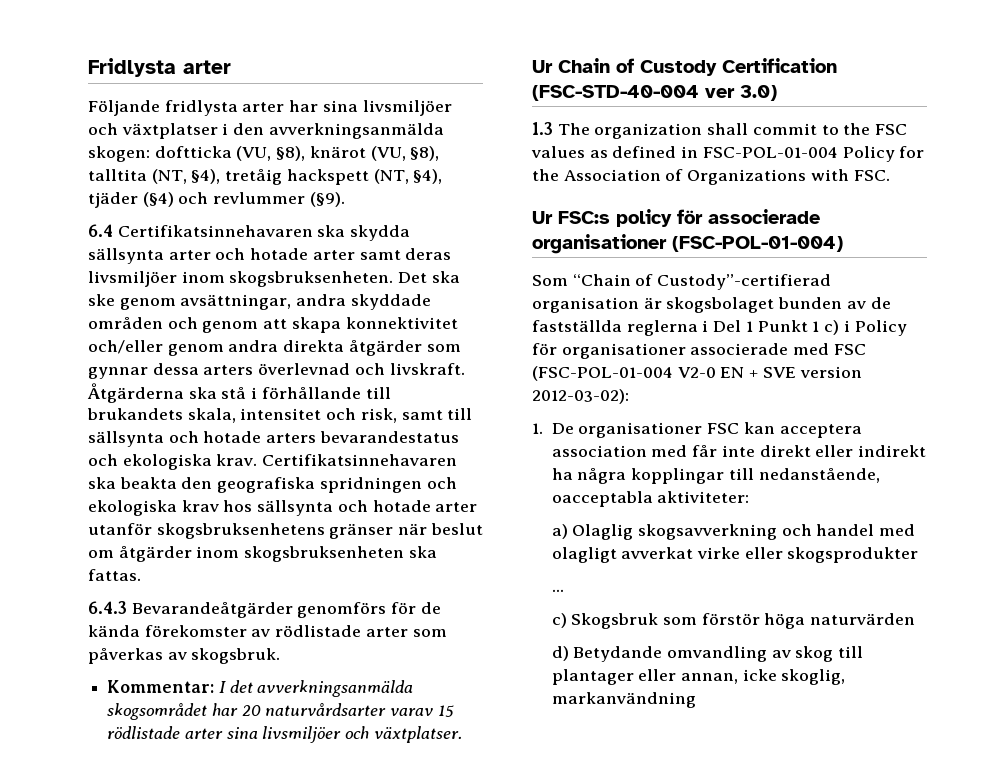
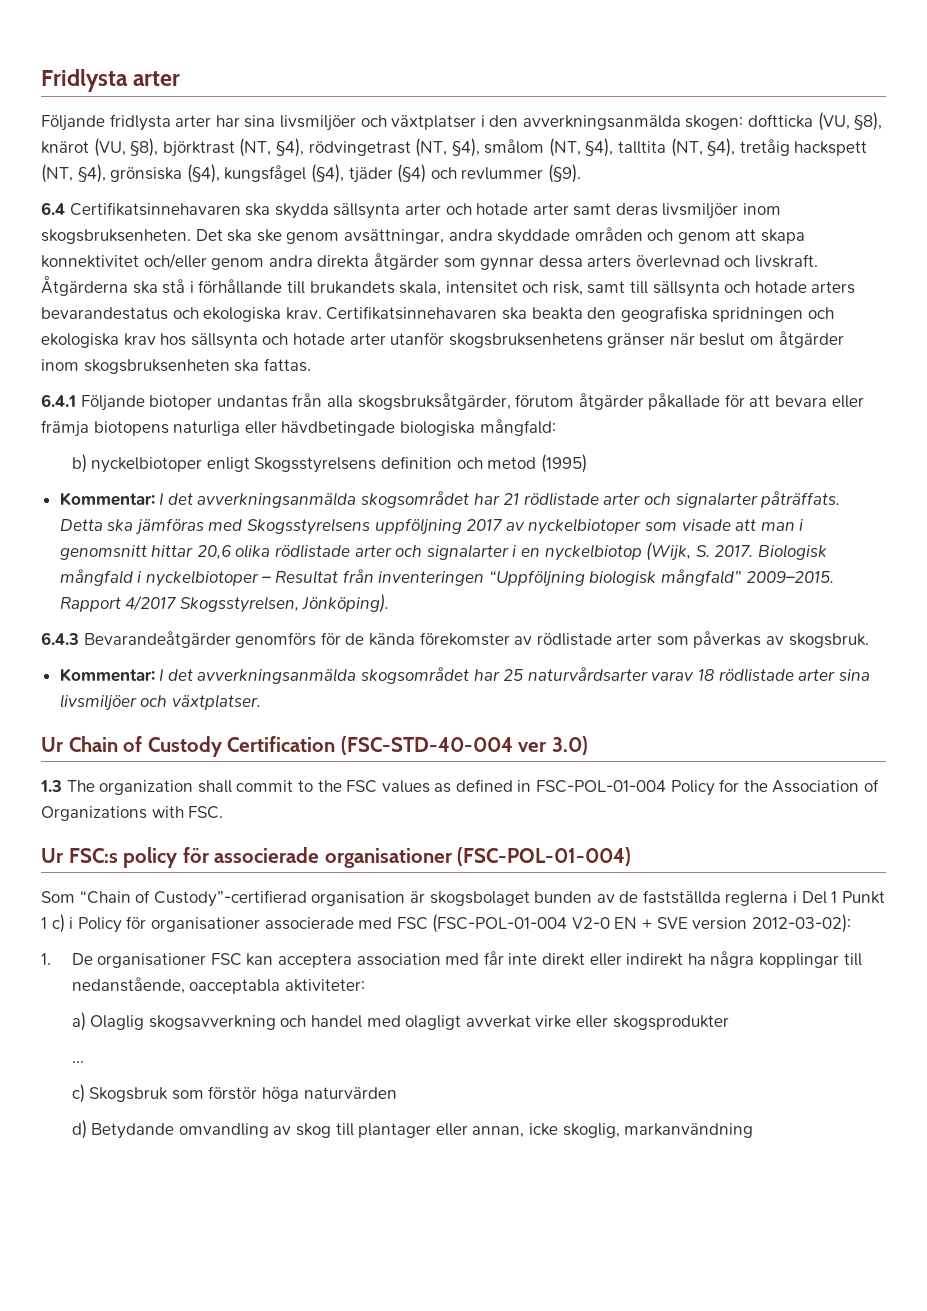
- Följande fridlysta arter har sina livsmiljöer och växtplatser i den avverkningsanmälda skogen: doftticka (VU, §8), knärot (VU, §8), talltita (NT, §4), tretåig hackspett (NT, §4), tjäder (§4) och revlummer (§9).
+ Följande fridlysta arter har sina livsmiljöer och växtplatser i den avverkningsanmälda skogen: doftticka (VU, §8), knärot (VU, §8), björktrast (NT, §4), rödvingetrast (NT, §4), smålom (NT, §4), talltita (NT, §4), tretåig hackspett (NT, §4), grönsiska (§4), kungsfågel (§4), tjäder (§4) och revlummer (§9).
+ 6.4.1 Följande biotoper undantas från alla skogsbruksåtgärder, förutom åtgärder påkallade för att bevara eller främja biotopens naturliga eller hävdbetingade biologiska mångfald:
+ b) nyckelbiotoper enligt Skogsstyrelsens definition och metod (1995)
+ Kommentar: I det avverkningsanmälda skogsområdet har 21 rödlistade arter och signalarter påträffats. Detta ska jämföras med Skogsstyrelsens uppföljning 2017 av nyckelbiotoper som visade att man i genomsnitt hittar 20,6 olika rödlistade arter och signalarter i en nyckelbiotop (Wijk, S. 2017. Biologisk mångfald i nyckelbiotoper – Resultat från inventeringen “Uppföljning biologisk mångfald” 2009–2015. Rapport 4/2017 Skogsstyrelsen, Jönköping).
- Kommentar: I det avverkningsanmälda skogsområdet har 20 naturvårdsarter varav 15 rödlistade arter sina livsmiljöer och växtplatser.
+ Kommentar: I det avverkningsanmälda skogsområdet har 25 naturvårdsarter varav 18 rödlistade arter sina livsmiljöer och växtplatser.

